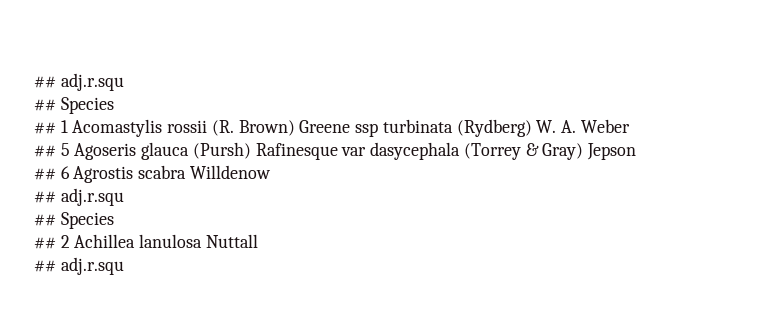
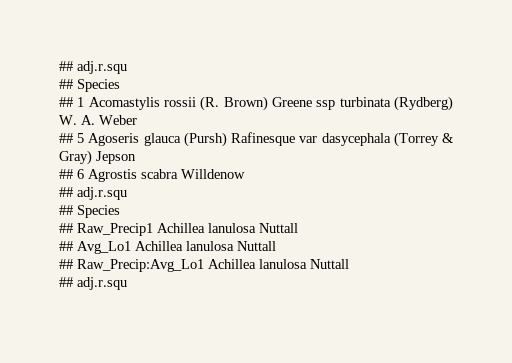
- ## 2 Achillea lanulosa Nuttall
+ ## Raw_Precip1 Achillea lanulosa Nuttall
+ ## Avg_Lo1 Achillea lanulosa Nuttall
+ ## Raw_Precip:Avg_Lo1 Achillea lanulosa Nuttall

